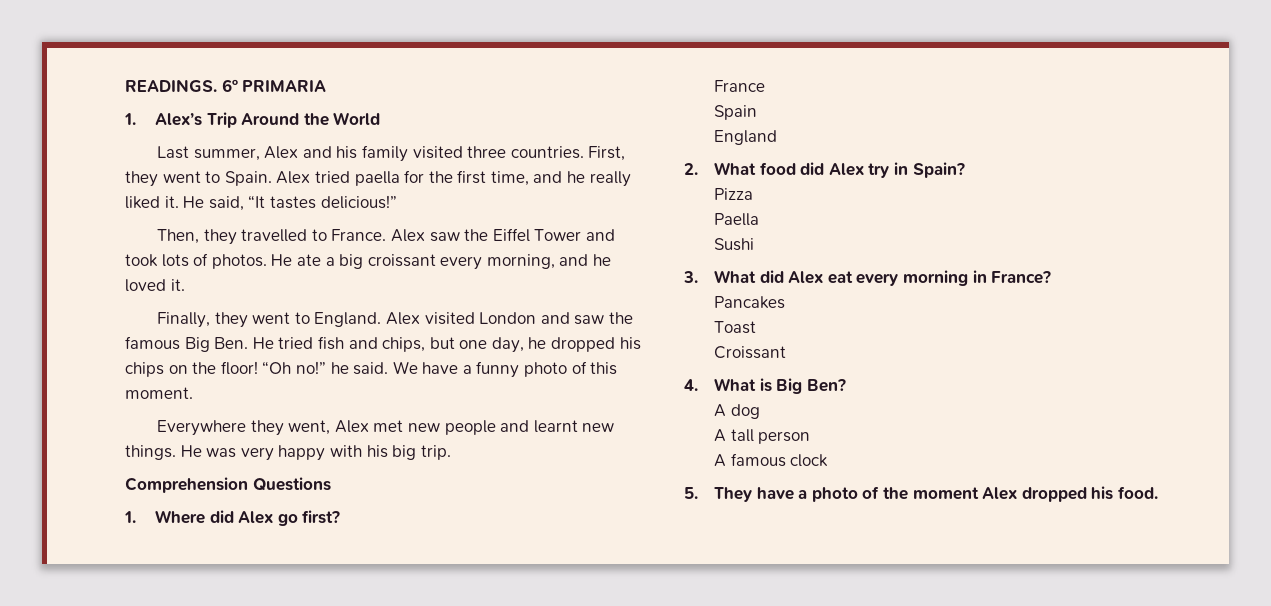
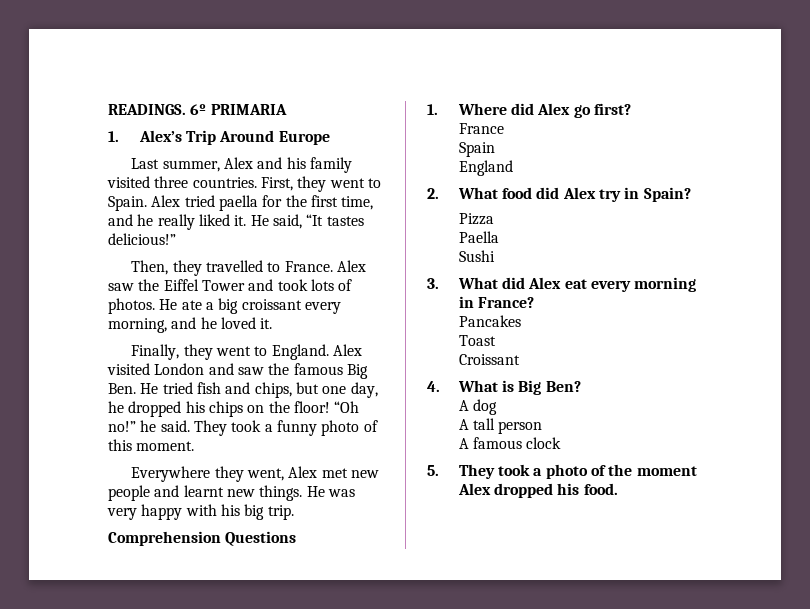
- 1. Alex’s Trip Around the World
+ 1. Alex’s Trip Around Europe
- We have a funny photo of this moment.
+ They took a funny photo of this moment.
- 5. They have a photo of the moment Alex dropped his food.
+ 5. They took a photo of the moment Alex dropped his food.

